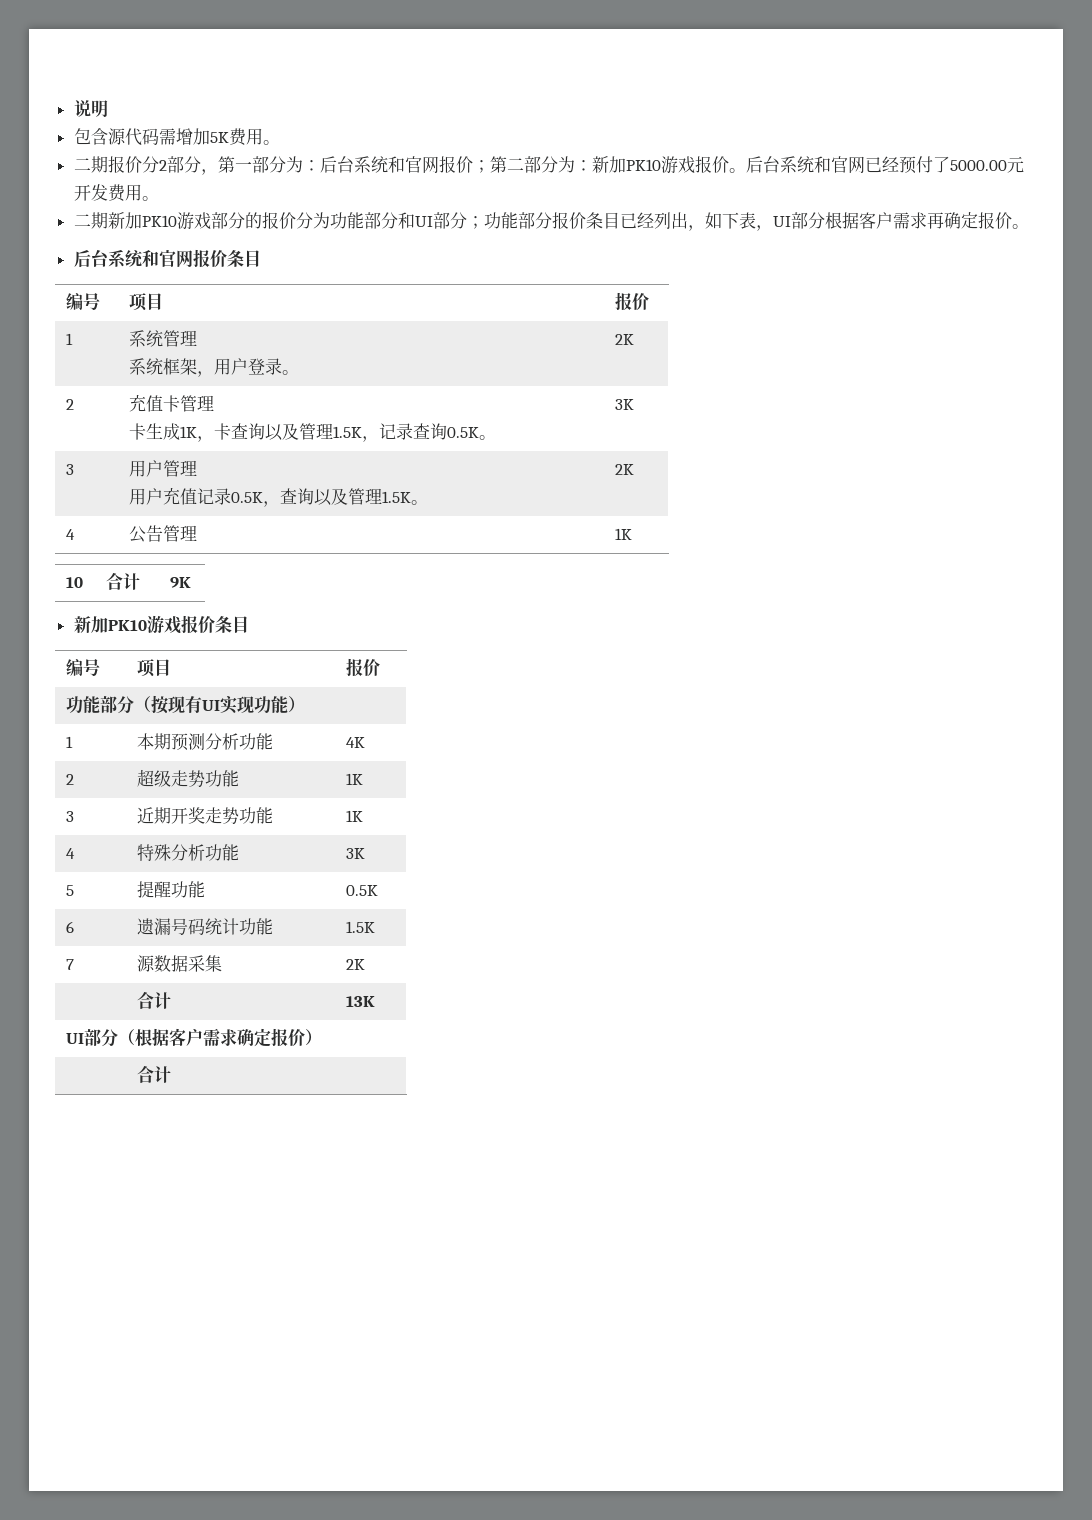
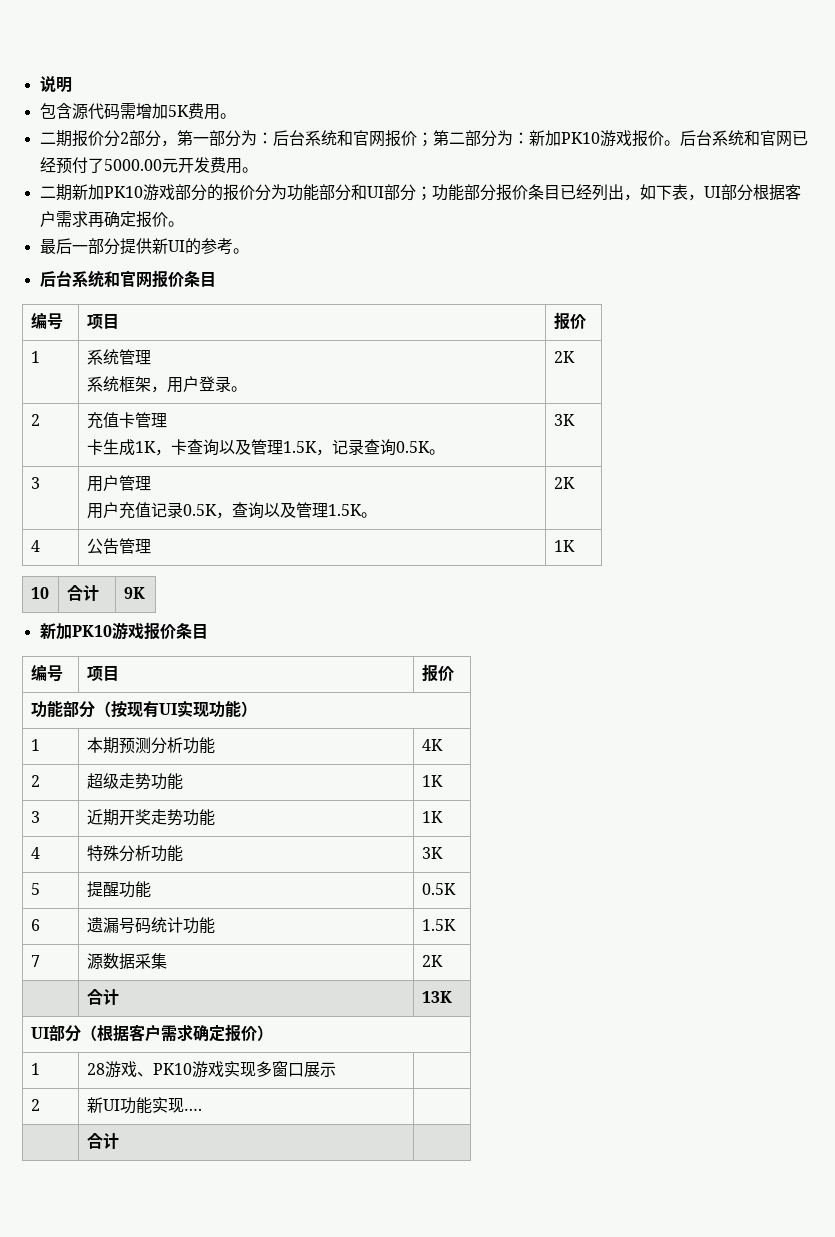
+ 最后一部分提供新UI的参考。
+ 1 | 28游戏、PK10游戏实现多窗口展示 |
+ 2 | 新UI功能实现…. |

